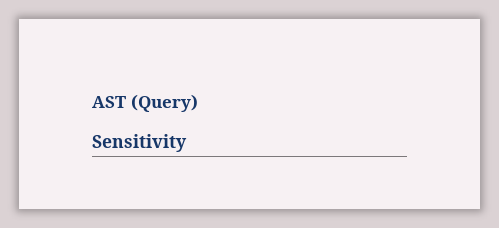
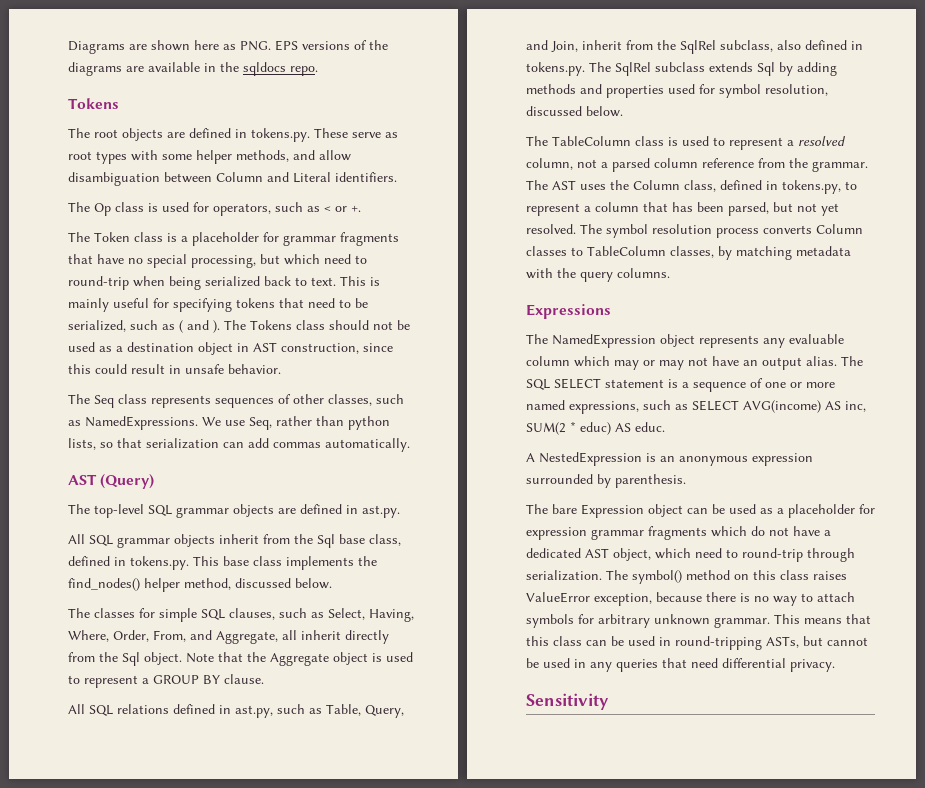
+ Diagrams are shown here as PNG. EPS versions of the diagrams are available in the sqldocs repo.
+ Tokens
+ The root objects are defined in tokens.py. These serve as root types with some helper methods, and allow disambiguation between Column and Literal identifiers.
+ The Op class is used for operators, such as < or +.
+ The Token class is a placeholder for grammar fragments that have no special processing, but which need to round-trip when being serialized back to text. This is mainly useful for specifying tokens that need to be serialized, such as ( and ). The Tokens class should not be used as a destination object in AST construction, since this could result in unsafe behavior.
+ The Seq class represents sequences of other classes, such as NamedExpressions. We use Seq, rather than python lists, so that serialization can add commas automatically.
  AST (Query)
+ The top-level SQL grammar objects are defined in ast.py.
+ All SQL grammar objects inherit from the Sql base class, defined in tokens.py. This base class implements the find_nodes() helper method, discussed below.
+ The classes for simple SQL clauses, such as Select, Having, Where, Order, From, and Aggregate, all inherit directly from the Sql object. Note that the Aggregate object is used to represent a GROUP BY clause.
+ All SQL relations defined in ast.py, such as Table, Query, and Join, inherit from the SqlRel subclass, also defined in tokens.py. The SqlRel subclass extends Sql by adding methods and properties used for symbol resolution, discussed below.
+ The TableColumn class is used to represent a resolved column, not a parsed column reference from the grammar. The AST uses the Column class, defined in tokens.py, to represent a column that has been parsed, but not yet resolved. The symbol resolution process converts Column classes to TableColumn classes, by matching metadata with the query columns.
+ Expressions
+ The NamedExpression object represents any evaluable column which may or may not have an output alias. The SQL SELECT statement is a sequence of one or more named expressions, such as SELECT AVG(income) AS inc, SUM(2 * educ) AS educ.
+ A NestedExpression is an anonymous expression surrounded by parenthesis.
+ The bare Expression object can be used as a placeholder for expression grammar fragments which do not have a dedicated AST object, which need to round-trip through serialization. The symbol() method on this class raises ValueError exception, because there is no way to attach symbols for arbitrary unknown grammar. This means that this class can be used in round-tripping ASTs, but cannot be used in any queries that need differential privacy.

